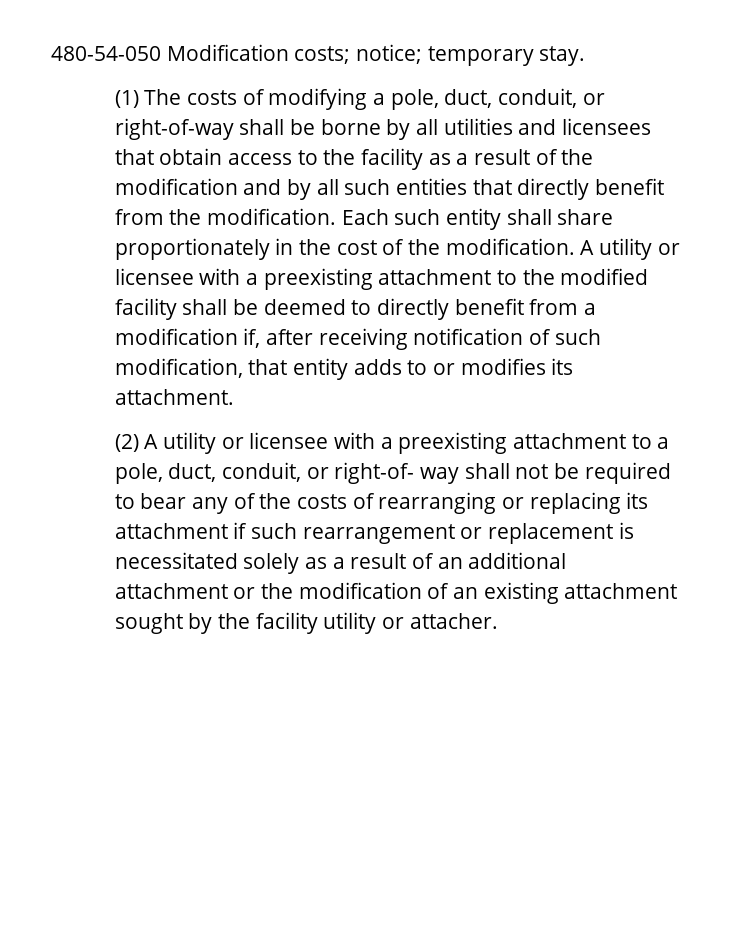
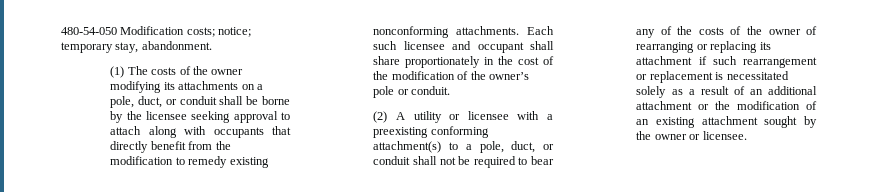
- 480-54-050 Modification costs; notice; temporary stay.
+ 480-54-050 Modification costs; notice; temporary stay, abandonment.
- (1) The costs of modifying a pole, duct, conduit, or right-of-way shall be borne by all utilities and licensees that obtain access to the facility as a result of the modification and by all such entities that directly benefit from the modification. Each such entity shall share proportionately in the cost of the modification. A utility or licensee with a preexisting attachment to the modified facility shall be deemed to directly benefit from a modification if, after receiving notification of such modification, that entity adds to or modifies its attachment.
+ (1) The costs of the owner modifying its attachments on a pole, duct, or conduit shall be borne by the licensee seeking approval to attach along with occupants that directly benefit from the modification to remedy existing nonconforming attachments. Each such licensee and occupant shall share proportionately in the cost of the modification of the owner’s pole or conduit.
- (2) A utility or licensee with a preexisting attachment to a pole, duct, conduit, or right-of- way shall not be required to bear any of the costs of rearranging or replacing its attachment if such rearrangement or replacement is necessitated solely as a result of an additional attachment or the modification of an existing attachment sought by the facility utility or attacher.
+ (2) A utility or licensee with a preexisting conforming attachment(s) to a pole, duct, or conduit shall not be required to bear any of the costs of the owner of rearranging or replacing its attachment if such rearrangement or replacement is necessitated solely as a result of an additional attachment or the modification of an existing attachment sought by the owner or licensee.

